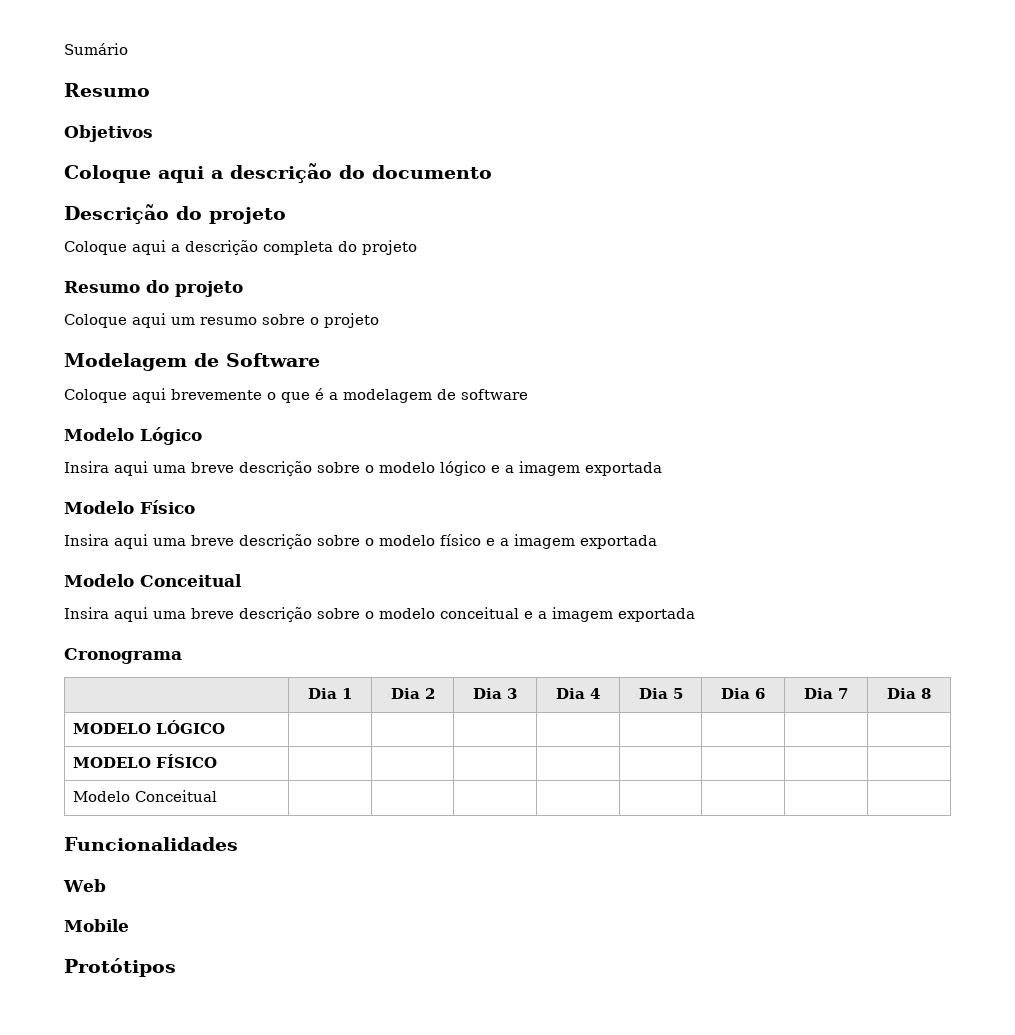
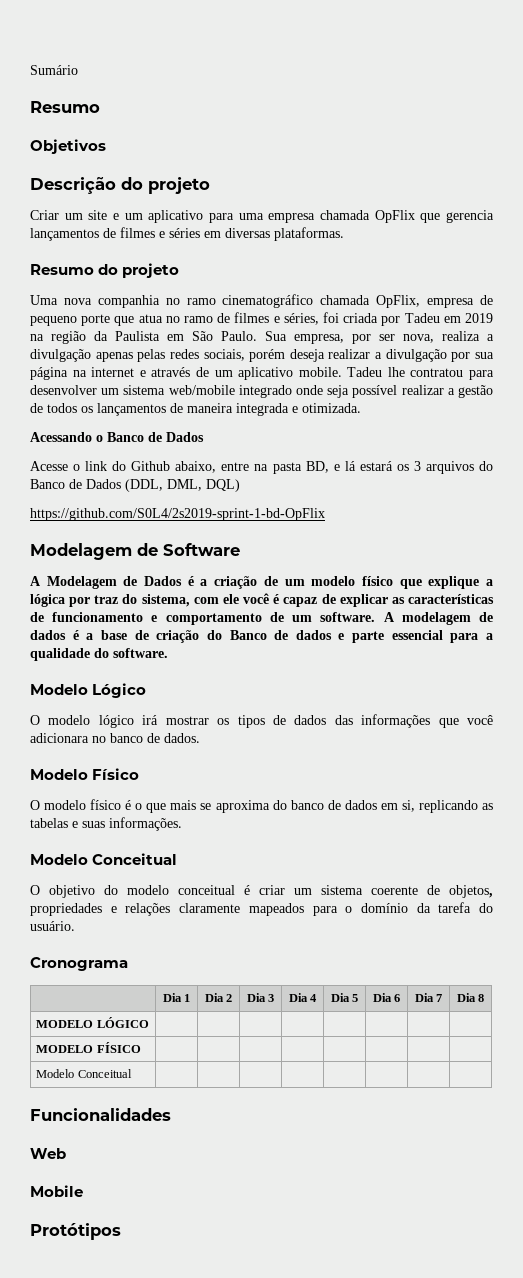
- Coloque aqui a descrição do documento
  Descrição do projeto
- Coloque aqui a descrição completa do projeto
+ Criar um site e um aplicativo para uma empresa chamada OpFlix que gerencia lançamentos de filmes e séries em diversas plataformas.
  Resumo do projeto
- Coloque aqui um resumo sobre o projeto
+ Uma nova companhia no ramo cinematográfico chamada OpFlix, empresa de pequeno porte que atua no ramo de filmes e séries, foi criada por Tadeu em 2019 na região da Paulista em São Paulo. Sua empresa, por ser nova, realiza a divulgação apenas pelas redes sociais, porém deseja realizar a divulgação por sua página na internet e através de um aplicativo mobile. Tadeu lhe contratou para desenvolver um sistema web/mobile integrado onde seja possível realizar a gestão de todos os lançamentos de maneira integrada e otimizada.
+ Acessando o Banco de Dados
+ Acesse o link do Github abaixo, entre na pasta BD, e lá estará os 3 arquivos do Banco de Dados (DDL, DML, DQL)
+ https://github.com/S0L4/2s2019-sprint-1-bd-OpFlix
  Modelagem de Software
- Coloque aqui brevemente o que é a modelagem de software
+ A Modelagem de Dados é a criação de um modelo físico que explique a lógica por traz do sistema, com ele você é capaz de explicar as características de funcionamento e comportamento de um software. A modelagem de dados é a base de criação do Banco de dados e parte essencial para a qualidade do software.
  Modelo Lógico
- Insira aqui uma breve descrição sobre o modelo lógico e a imagem exportada
+ O modelo lógico irá mostrar os tipos de dados das informações que você adicionara no banco de dados.
  Modelo Físico
- Insira aqui uma breve descrição sobre o modelo físico e a imagem exportada
+ O modelo físico é o que mais se aproxima do banco de dados em si, replicando as tabelas e suas informações.
  Modelo Conceitual
- Insira aqui uma breve descrição sobre o modelo conceitual e a imagem exportada
+ O objetivo do modelo conceitual é criar um sistema coerente de objetos, propriedades e relações claramente mapeados para o domínio da tarefa do usuário.

